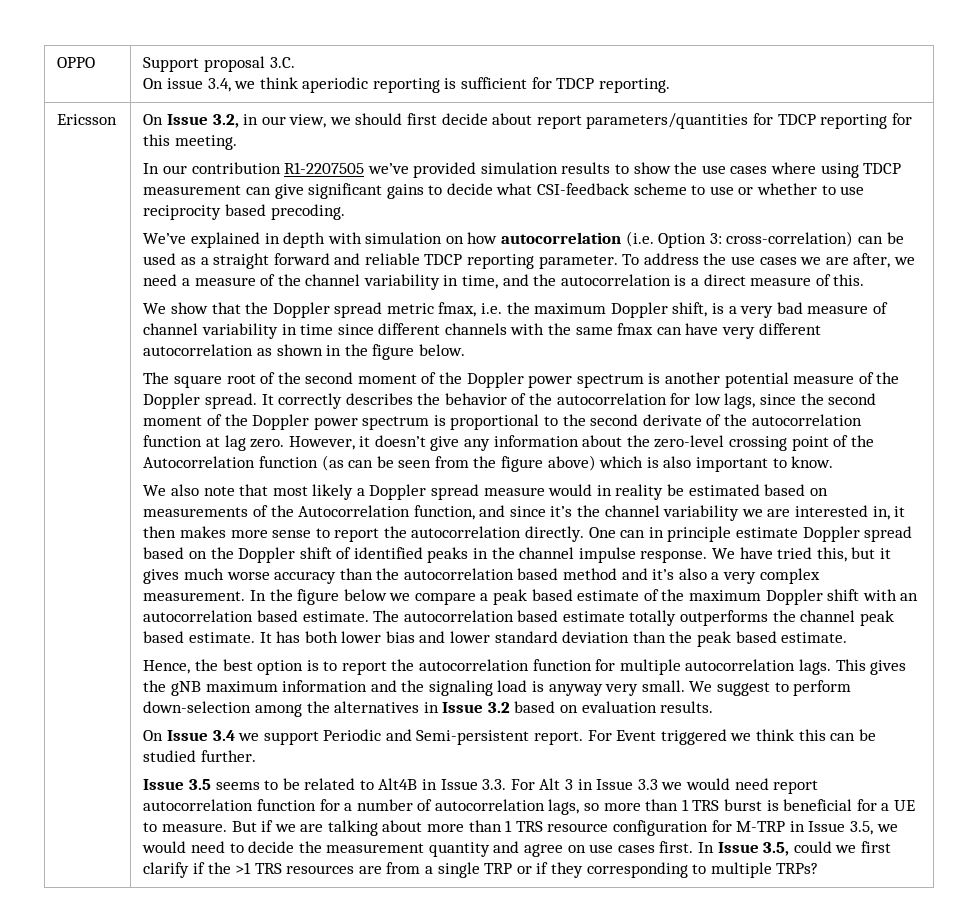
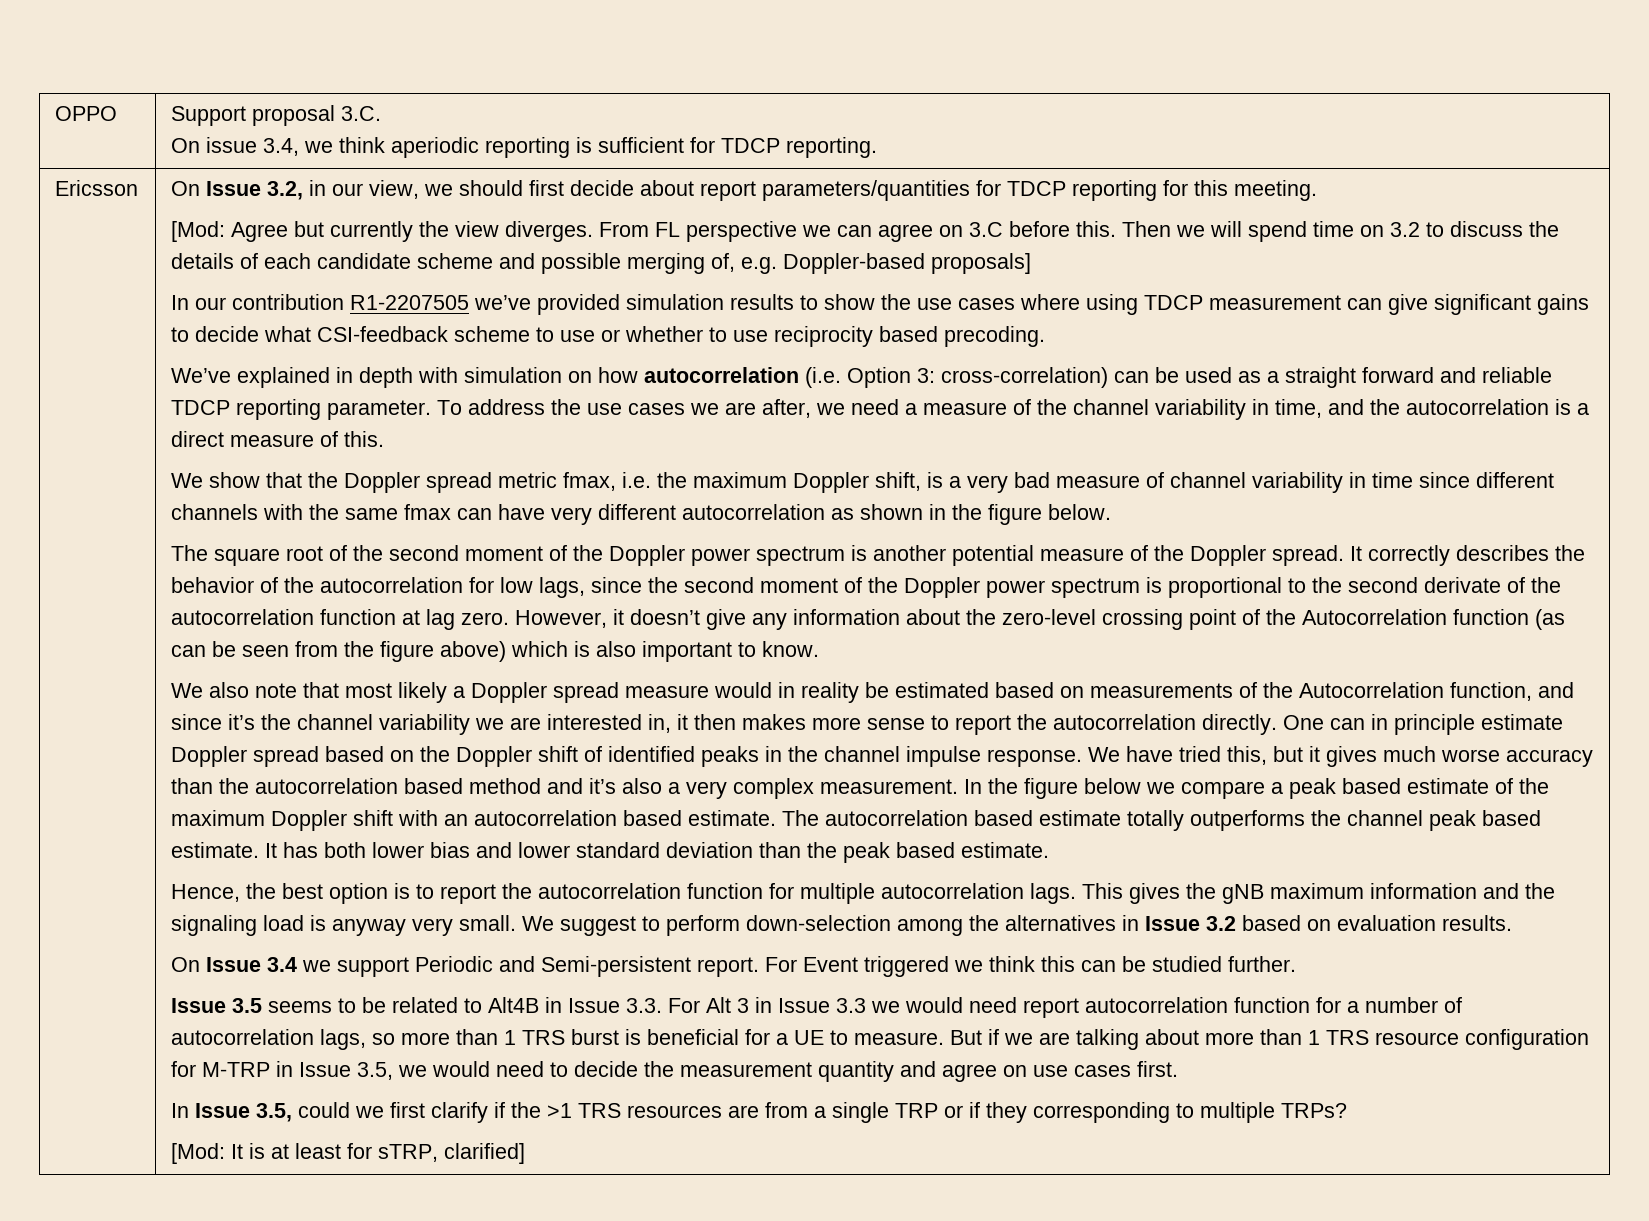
+ [Mod: Agree but currently the view diverges. From FL perspective we can agree on 3.C before this. Then we will spend time on 3.2 to discuss the details of each candidate scheme and possible merging of, e.g. Doppler-based proposals]
- But if we are talking about more than 1 TRS resource configuration for M-TRP in Issue 3.5, we would need to decide the measurement quantity and agree on use cases first. In Issue 3.5, could we first clarify if the >1 TRS resources are from a single TRP or if they corresponding to multiple TRPs?
+ But if we are talking about more than 1 TRS resource configuration for M-TRP in Issue 3.5, we would need to decide the measurement quantity and agree on use cases first.
+ In Issue 3.5, could we first clarify if the >1 TRS resources are from a single TRP or if they corresponding to multiple TRPs?
+ [Mod: It is at least for sTRP, clarified]

